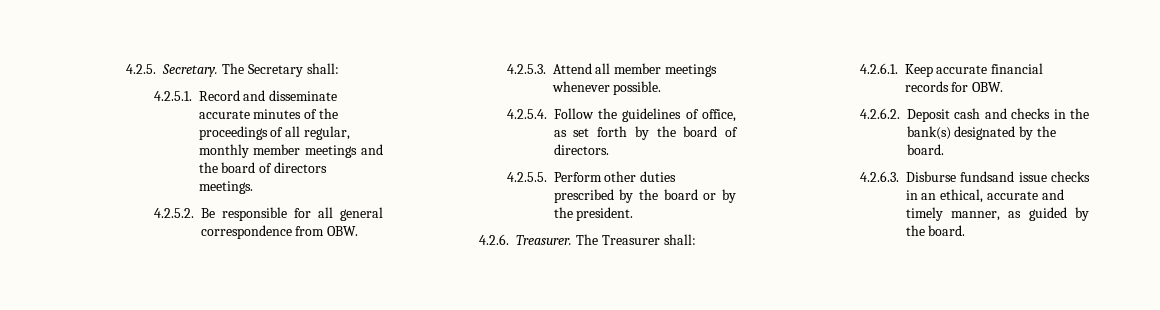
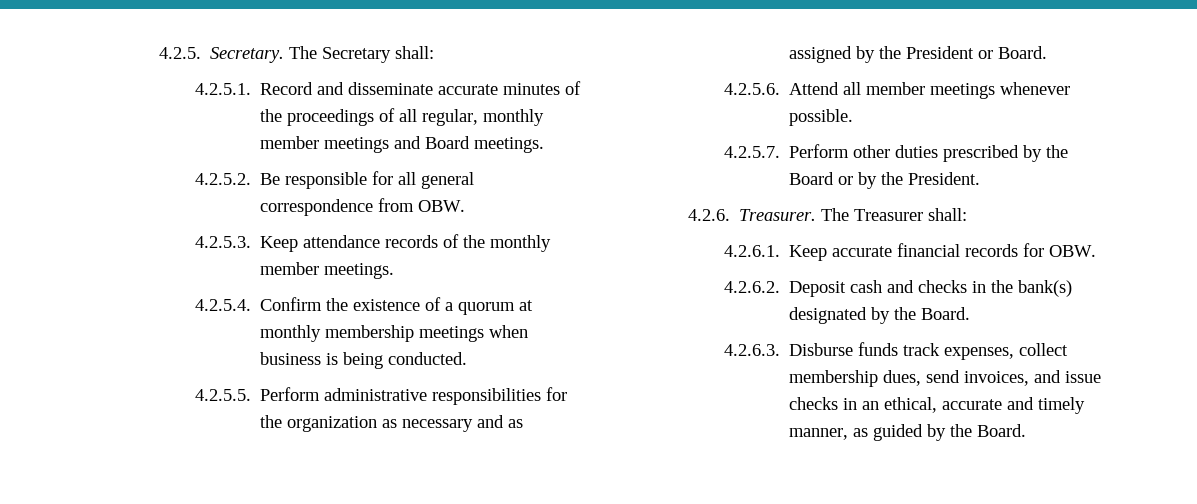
- 4.2.5.1. Record and disseminate accurate minutes of the proceedings of all regular, monthly member meetings and the board of directors meetings.
+ 4.2.5.1. Record and disseminate accurate minutes of the proceedings of all regular, monthly member meetings and Board meetings.
- 4.2.5.3. Attend all member meetings whenever possible.
+ 4.2.5.3. Keep attendance records of the monthly member meetings.
+ 4.2.5.4. Confirm the existence of a quorum at monthly membership meetings when business is being conducted.
+ 4.2.5.5. Perform administrative responsibilities for the organization as necessary and as assigned by the President or Board.
+ 4.2.5.6. Attend all member meetings whenever possible.
- 4.2.5.4. Follow the guidelines of office, as set forth by the board of directors.
- 4.2.5.5. Perform other duties prescribed by the board or by the president.
+ 4.2.5.7. Perform other duties prescribed by the Board or by the President.
- 4.2.6.2. Deposit cash and checks in the bank(s) designated by the board.
+ 4.2.6.2. Deposit cash and checks in the bank(s) designated by the Board.
- 4.2.6.3. Disburse fundsand issue checks in an ethical, accurate and timely manner, as guided by the board.
+ 4.2.6.3. Disburse funds track expenses, collect membership dues, send invoices, and issue checks in an ethical, accurate and timely manner, as guided by the Board.

